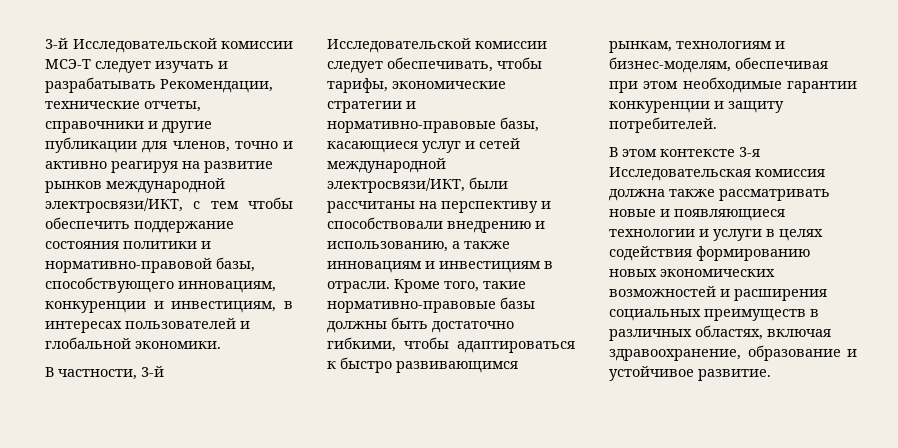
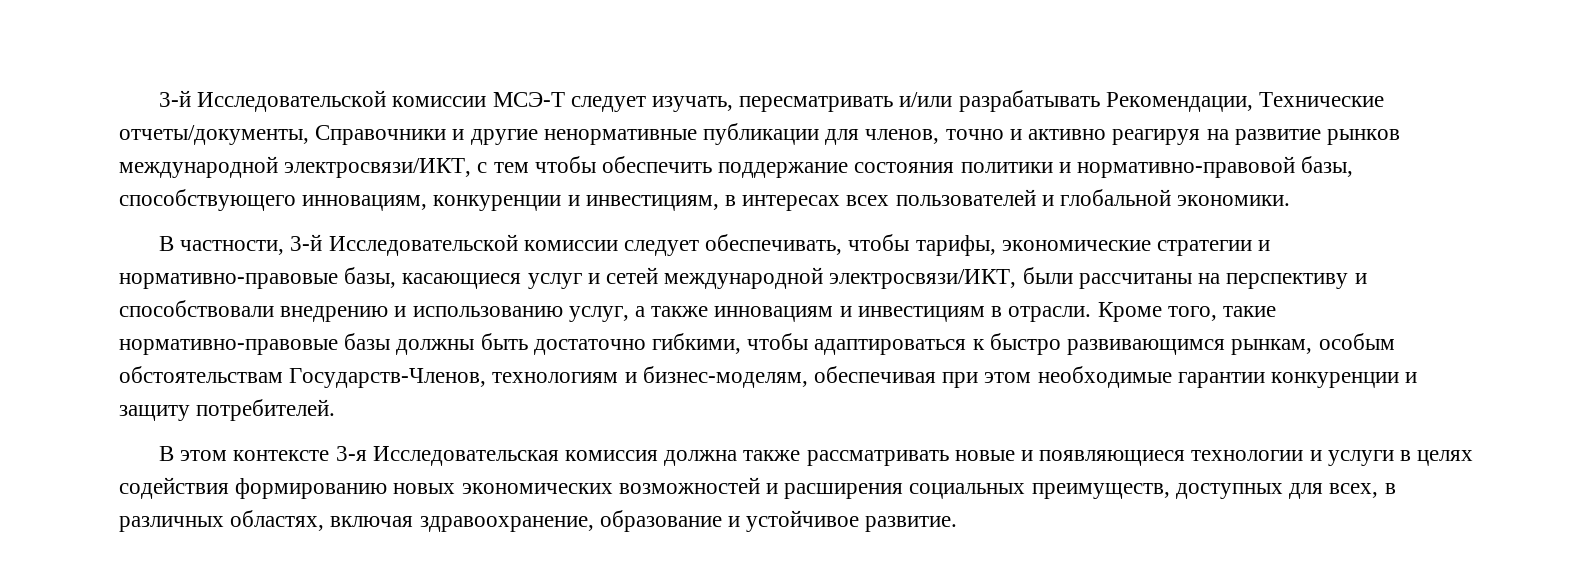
- 3-й Исследовательской комиссии МСЭ-Т следует изучать и разрабатывать Рекомендации, технические отчеты, справочники и другие публикации для членов, точно и активно реагируя на развитие рынков международной электросвязи/ИКТ, с тем чтобы обеспечить поддержание состояния политики и нормативно-правовой базы, способствующего инновациям, конкуренции и инвестициям, в интересах пользователей и глобальной экономики.
+ 3-й Исследовательской комиссии МСЭ-Т следует изучать, пересматривать и/или разрабатывать Рекомендации, Технические отчеты/документы, Справочники и другие ненормативные публикации для членов, точно и активно реагируя на развитие рынков международной электросвязи/ИКТ, с тем чтобы обеспечить поддержание состояния политики и нормативно-правовой базы, способствующего инновациям, конкуренции и инвестициям, в интересах всех пользователей и глобальной экономики.
- В частности, 3-й Исследовательской комиссии следует обеспечивать, чтобы тарифы, экономические стратегии и нормативно-правовые базы, касающиеся услуг и сетей международной электросвязи/ИКТ, были рассчитаны на перспективу и способствовали внедрению и использованию, а также инновациям и инвестициям в отрасли.
+ В частности, 3-й Исследовательской комиссии следует обеспечивать, чтобы тарифы, экономические стратегии и нормативно-правовые базы, касающиеся услуг и сетей международной электросвязи/ИКТ, были рассчитаны на перспективу и способствовали внедрению и использованию услуг, а также инновациям и инвестициям в отрасли.
- Кроме того, такие нормативно-правовые базы должны быть достаточно гибкими, чтобы адаптироваться к быстро развивающимся рынкам, технологиям и бизнес-моделям, обеспечивая при этом необходимые гарантии конкуренции и защиту потребителей.
+ Кроме того, такие нормативно-правовые базы должны быть достаточно гибкими, чтобы адаптироваться к быстро развивающимся рынкам, особым обстоятельствам Государств-Членов, технологиям и бизнес-моделям, обеспечивая при этом необходимые гарантии конкуренции и защиту потребителей.
- В этом контексте 3-я Исследовательская комиссия должна также рассматривать новые и появляющиеся технологии и услуги в целях содействия формированию новых экономических возможностей и расширения социальных преимуществ в различных областях, включая здравоохранение, образование и устойчивое развитие.
+ В этом контексте 3-я Исследовательская комиссия должна также рассматривать новые и появляющиеся технологии и услуги в целях содействия формированию новых экономических возможностей и расширения социальных преимуществ, доступных для всех, в различных областях, включая здравоохранение, образование и устойчивое развитие.

